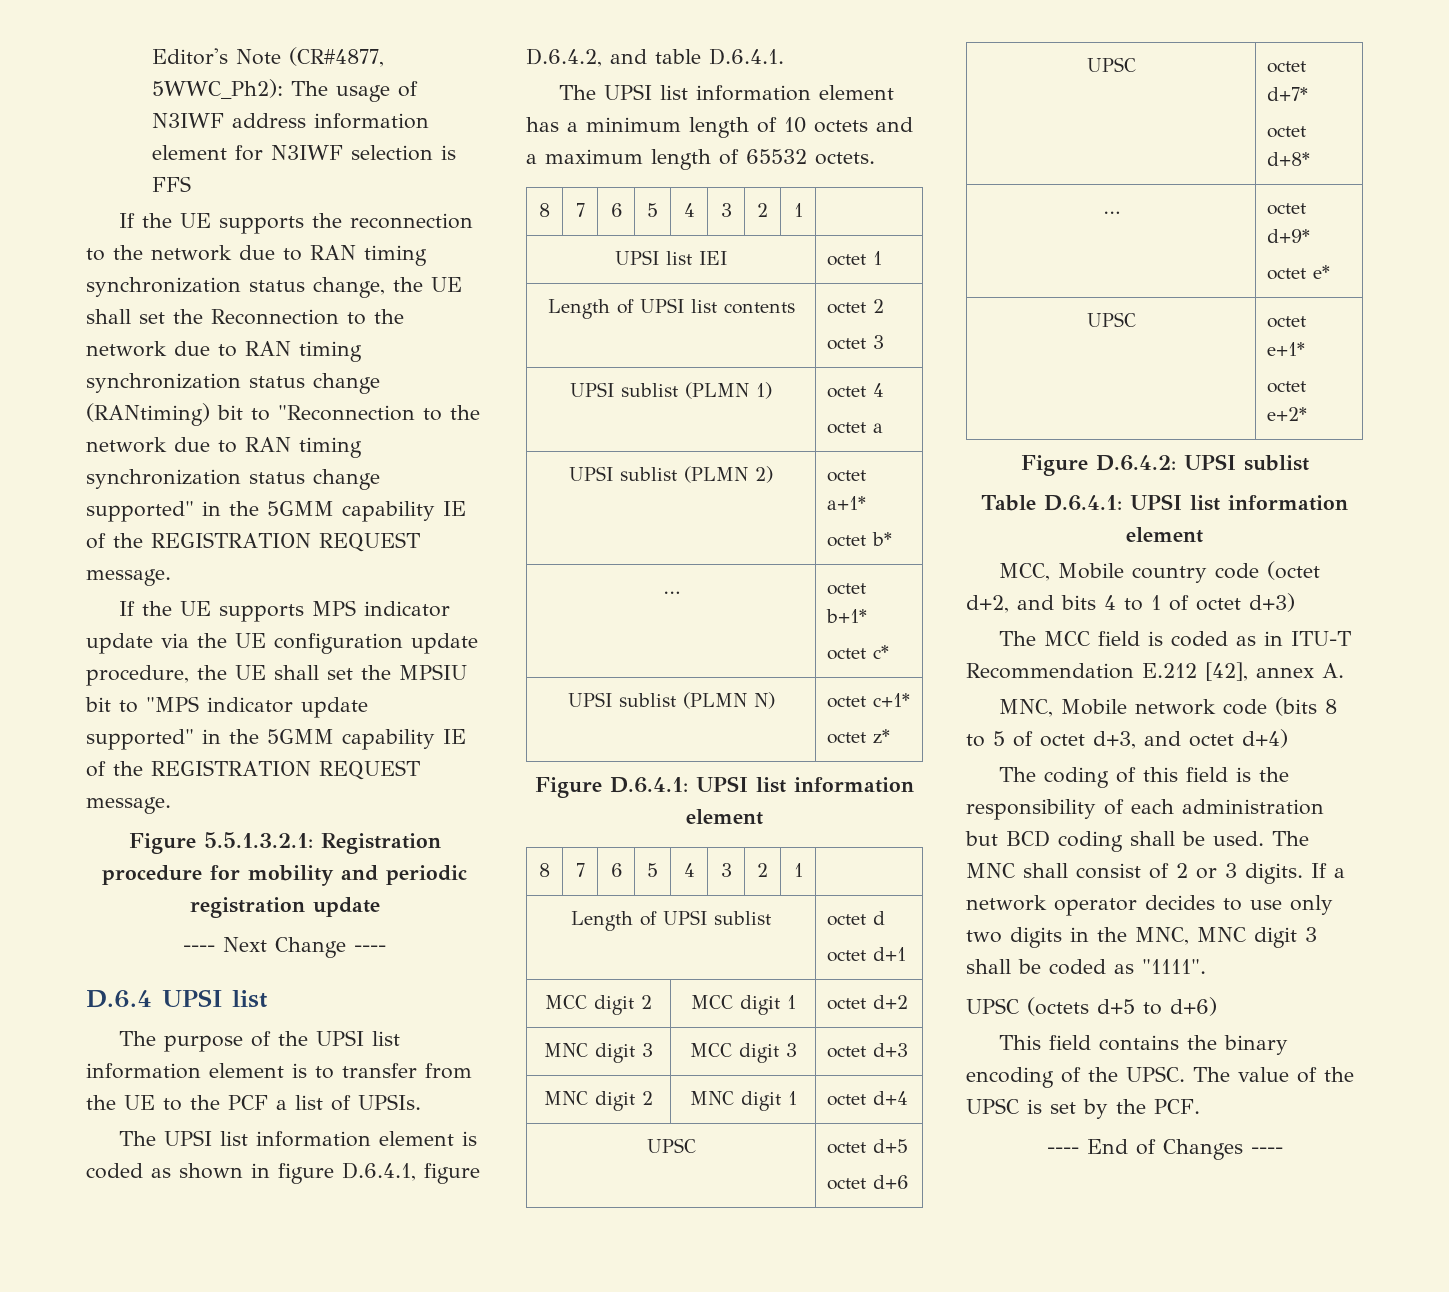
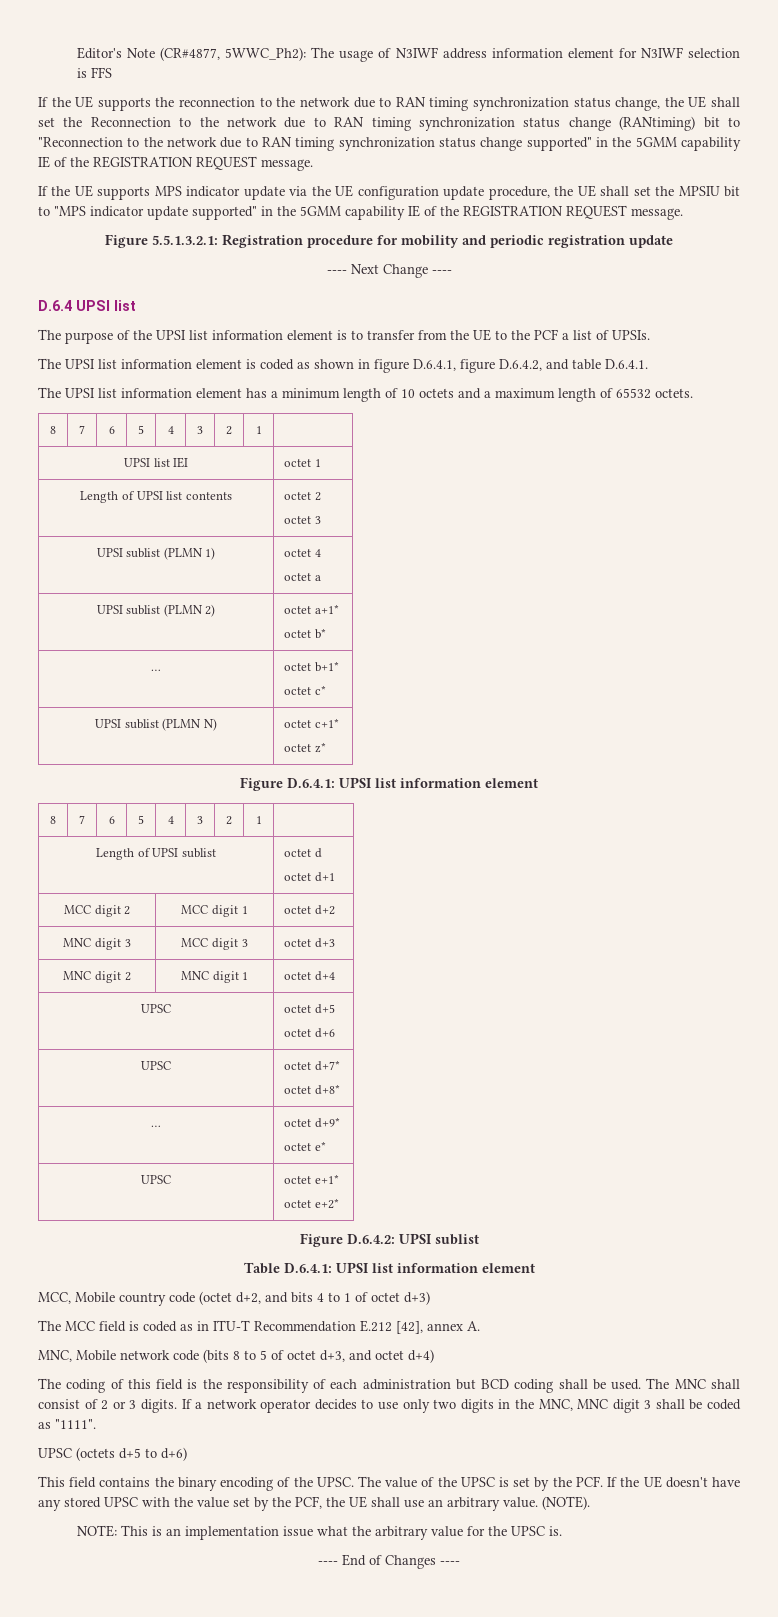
- The value of the UPSC is set by the PCF.
+ The value of the UPSC is set by the PCF. If the UE doesn't have any stored UPSC with the value set by the PCF, the UE shall use an arbitrary value. (NOTE).
+ NOTE: This is an implementation issue what the arbitrary value for the UPSC is.

